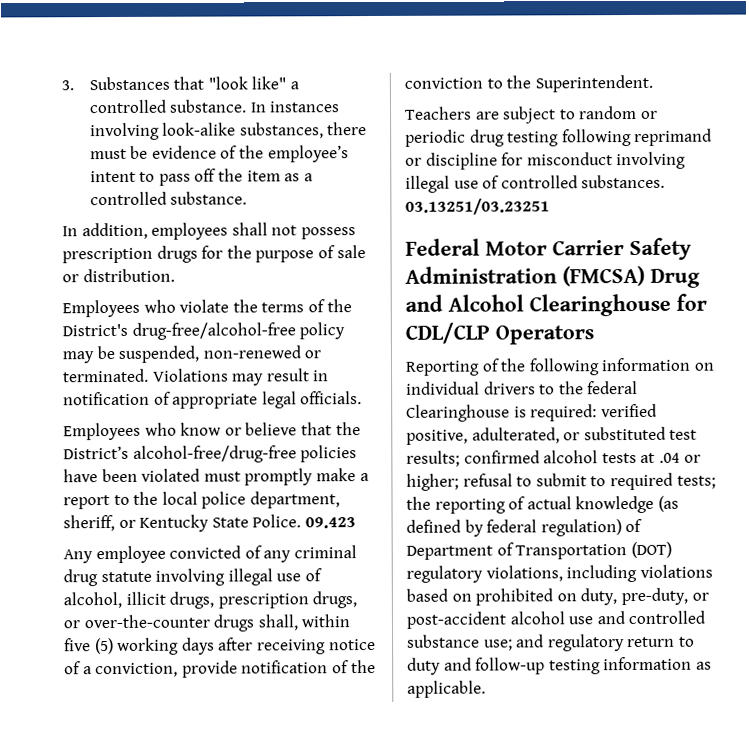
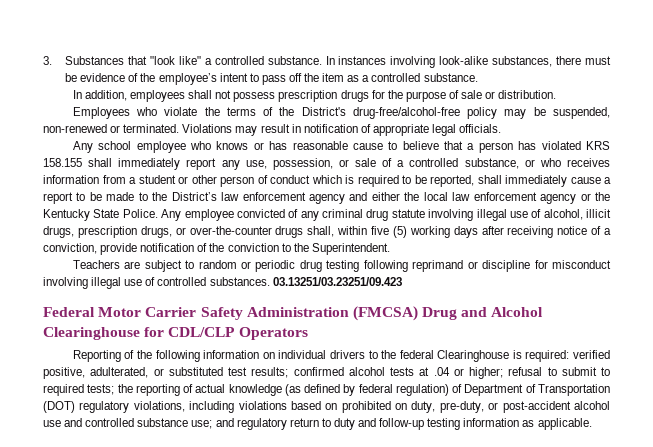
- Employees who know or believe that the District’s alcohol-free/drug-free policies have been violated must promptly make a report to the local police department, sheriff, or Kentucky State Police. 09.423
- Any employee convicted of any criminal drug statute involving illegal use of alcohol, illicit drugs, prescription drugs, or over-the-counter drugs shall, within five (5) working days after receiving notice of a conviction, provide notification of the conviction to the Superintendent.
+ Any school employee who knows or has reasonable cause to believe that a person has violated KRS 158.155 shall immediately report any use, possession, or sale of a controlled substance, or who receives information from a student or other person of conduct which is required to be reported, shall immediately cause a report to be made to the District’s law enforcement agency and either the local law enforcement agency or the Kentucky State Police. Any employee convicted of any criminal drug statute involving illegal use of alcohol, illicit drugs, prescription drugs, or over-the-counter drugs shall, within five (5) working days after receiving notice of a conviction, provide notification of the conviction to the Superintendent.
- 03.13251/03.23251
+ 03.13251/03.23251/09.423

